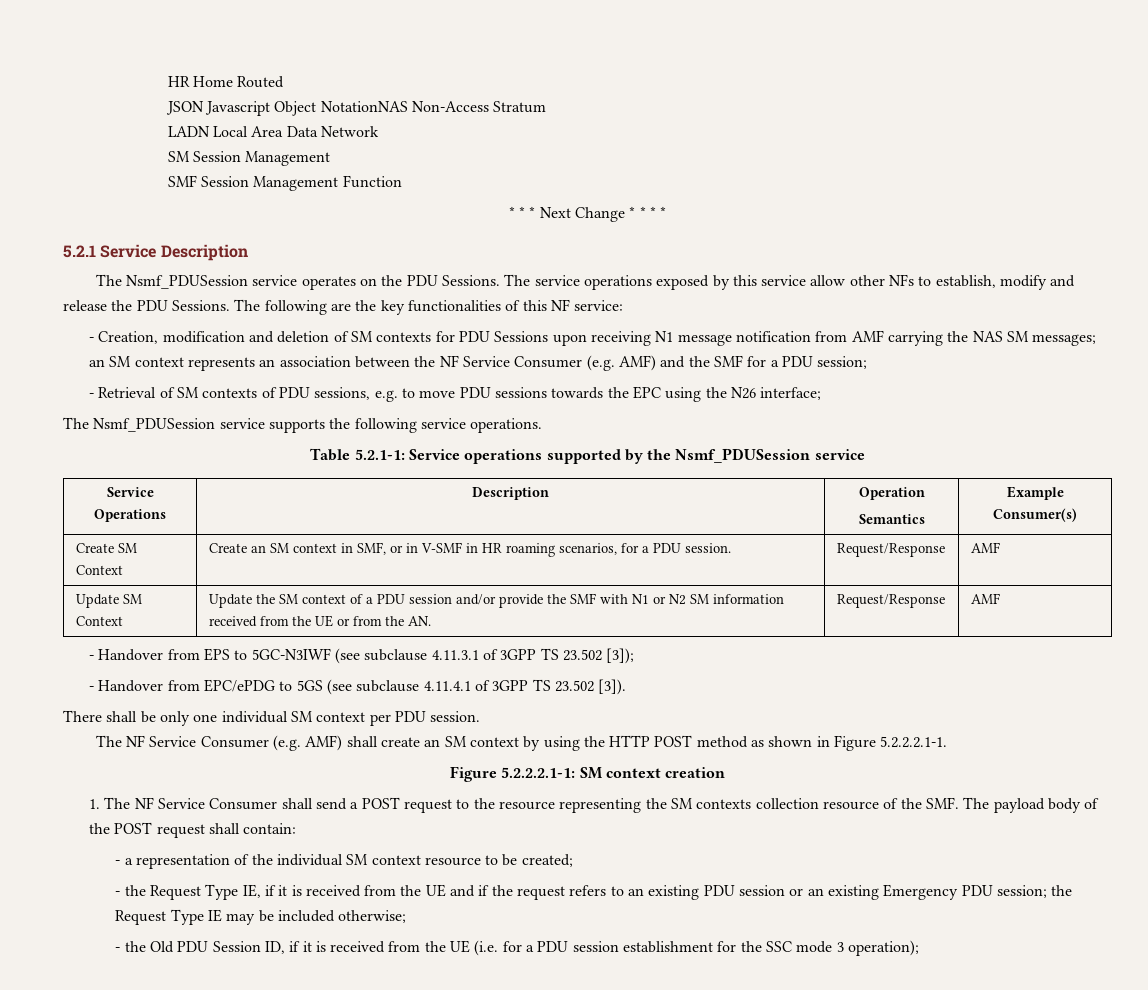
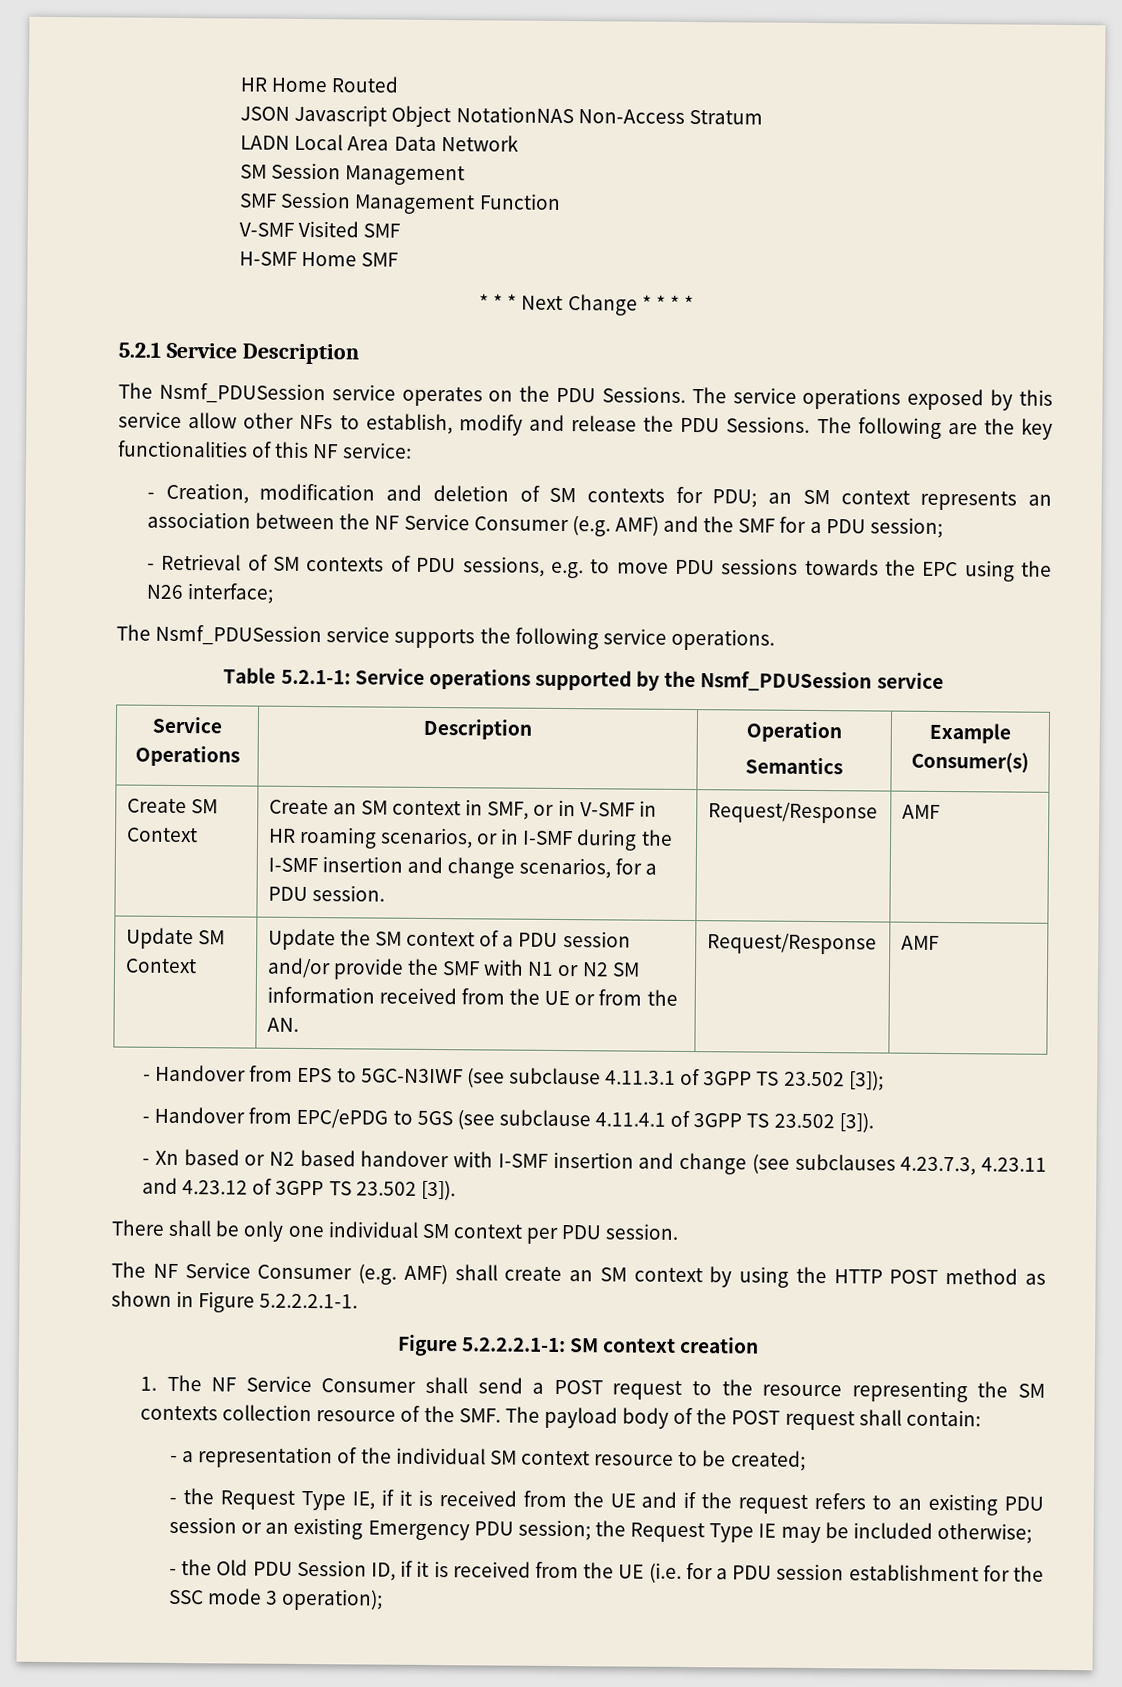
+ V-SMF Visited SMF
+ H-SMF Home SMF
- - Creation, modification and deletion of SM contexts for PDU Sessions upon receiving N1 message notification from AMF carrying the NAS SM messages; an SM context represents an association between the NF Service Consumer (e.g. AMF) and the SMF for a PDU session;
+ - Creation, modification and deletion of SM contexts for PDU; an SM context represents an association between the NF Service Consumer (e.g. AMF) and the SMF for a PDU session;
- Create SM Context | Create an SM context in SMF, or in V-SMF in HR roaming scenarios, for a PDU session. | Request/Response | AMF
+ Create SM Context | Create an SM context in SMF, or in V-SMF in HR roaming scenarios, or in I-SMF during the I-SMF insertion and change scenarios, for a PDU session. | Request/Response | AMF
+ - Xn based or N2 based handover with I-SMF insertion and change (see subclauses 4.23.7.3, 4.23.11 and 4.23.12 of 3GPP TS 23.502 [3]).

